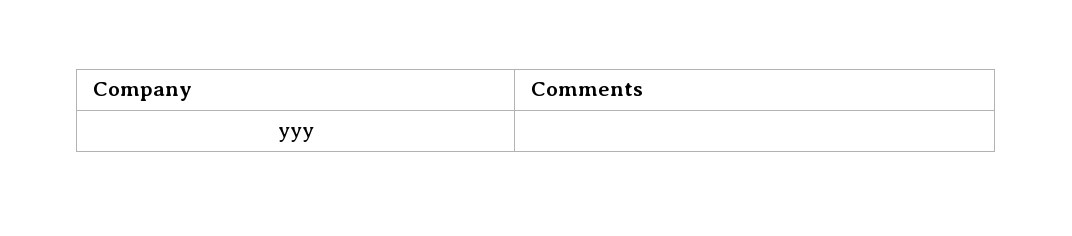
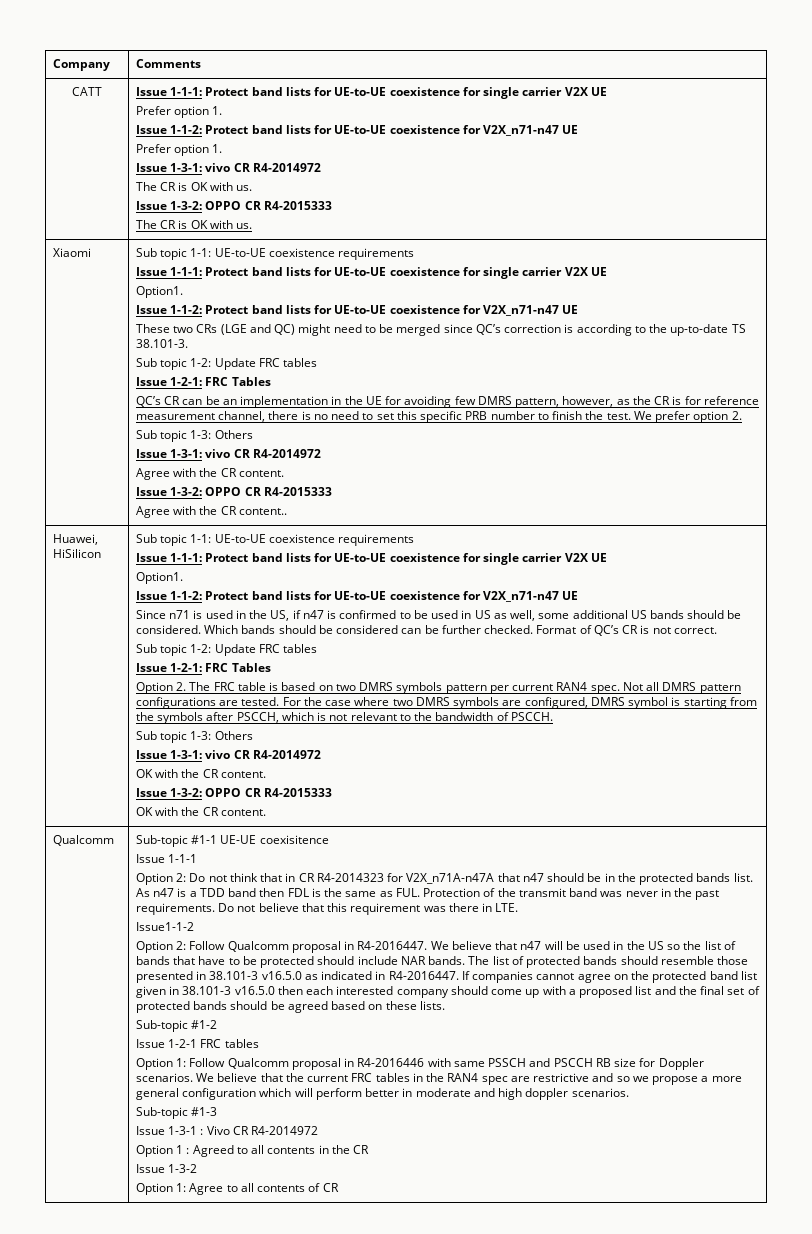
- yyy
+ CATT | Issue 1-1-1: Protect band lists for UE-to-UE coexistence for single carrier V2X UE
+ Prefer option 1.
+ Issue 1-1-2: Protect band lists for UE-to-UE coexistence for V2X_n71-n47 UE
+ Prefer option 1.
+ Issue 1-3-1: vivo CR R4-2014972
+ The CR is OK with us.
+ Issue 1-3-2: OPPO CR R4-2015333
+ The CR is OK with us.
+ Xiaomi | Sub topic 1-1: UE-to-UE coexistence requirements
+ Issue 1-1-1: Protect band lists for UE-to-UE coexistence for single carrier V2X UE
+ Option1.
+ Issue 1-1-2: Protect band lists for UE-to-UE coexistence for V2X_n71-n47 UE
+ These two CRs (LGE and QC) might need to be merged since QC’s correction is according to the up-to-date TS 38.101-3.
+ Sub topic 1-2: Update FRC tables
+ Issue 1-2-1: FRC Tables
+ QC’s CR can be an implementation in the UE for avoiding few DMRS pattern, however, as the CR is for reference measurement channel, there is no need to set this specific PRB number to finish the test. We prefer option 2.
+ Sub topic 1-3: Others
+ Issue 1-3-1: vivo CR R4-2014972
+ Agree with the CR content.
+ Issue 1-3-2: OPPO CR R4-2015333
+ Agree with the CR content..
+ Huawei, HiSilicon | Sub topic 1-1: UE-to-UE coexistence requirements
+ Issue 1-1-1: Protect band lists for UE-to-UE coexistence for single carrier V2X UE
+ Option1.
+ Issue 1-1-2: Protect band lists for UE-to-UE coexistence for V2X_n71-n47 UE
+ Since n71 is used in the US, if n47 is confirmed to be used in US as well, some additional US bands should be considered. Which bands should be considered can be further checked. Format of QC’s CR is not correct.
+ Sub topic 1-2: Update FRC tables
+ Issue 1-2-1: FRC Tables
+ Option 2. The FRC table is based on two DMRS symbols pattern per current RAN4 spec. Not all DMRS pattern configurations are tested. For the case where two DMRS symbols are configured, DMRS symbol is starting from the symbols after PSCCH, which is not relevant to the bandwidth of PSCCH.
+ Sub topic 1-3: Others
+ Issue 1-3-1: vivo CR R4-2014972
+ OK with the CR content.
+ Issue 1-3-2: OPPO CR R4-2015333
+ OK with the CR content.
+ Qualcomm | Sub-topic #1-1 UE-UE coexisitence
+ Issue 1-1-1
+ Option 2: Do not think that in CR R4-2014323 for V2X_n71A-n47A that n47 should be in the protected bands list. As n47 is a TDD band then FDL is the same as FUL. Protection of the transmit band was never in the past requirements. Do not believe that this requirement was there in LTE.
+ Issue1-1-2
+ Option 2: Follow Qualcomm proposal in R4-2016447. We believe that n47 will be used in the US so the list of bands that have to be protected should include NAR bands. The list of protected bands should resemble those presented in 38.101-3 v16.5.0 as indicated in R4-2016447. If companies cannot agree on the protected band list given in 38.101-3 v16.5.0 then each interested company should come up with a proposed list and the final set of protected bands should be agreed based on these lists.
+ Sub-topic #1-2
+ Issue 1-2-1 FRC tables
+ Option 1: Follow Qualcomm proposal in R4-2016446 with same PSSCH and PSCCH RB size for Doppler scenarios. We believe that the current FRC tables in the RAN4 spec are restrictive and so we propose a more general configuration which will perform better in moderate and high doppler scenarios.
+ Sub-topic #1-3
+ Issue 1-3-1 : Vivo CR R4-2014972
+ Option 1 : Agreed to all contents in the CR
+ Issue 1-3-2
+ Option 1: Agree to all contents of CR

